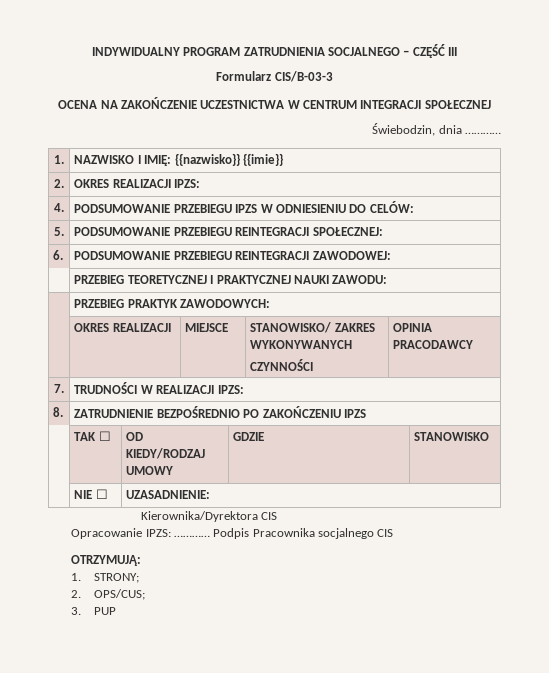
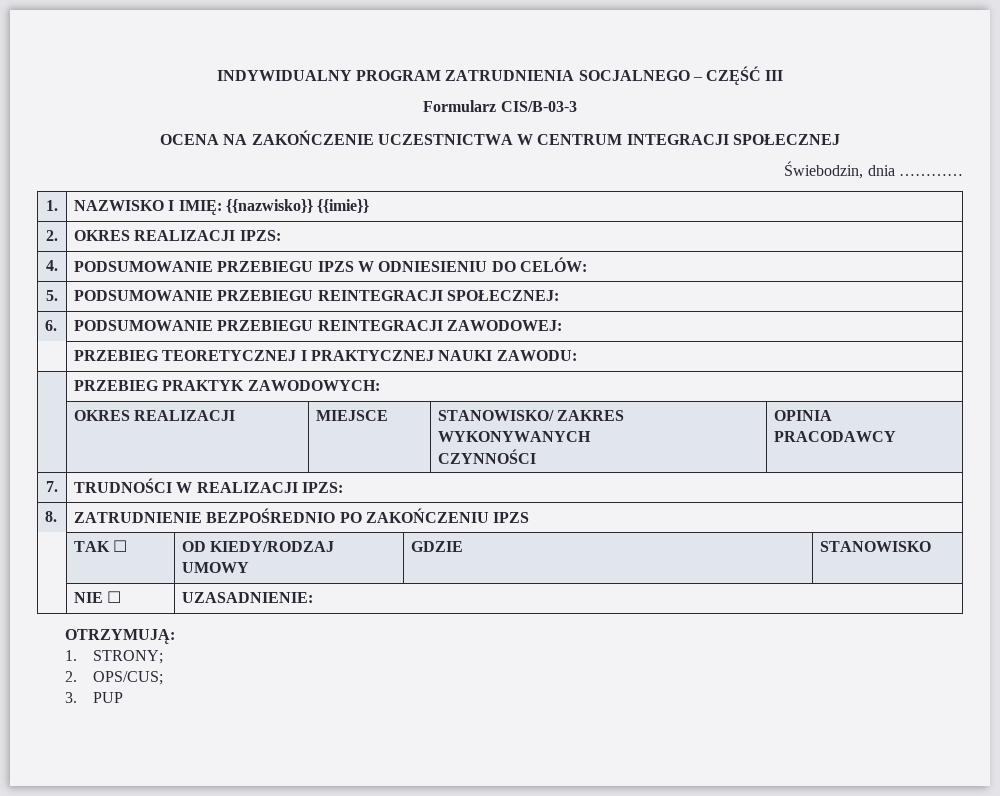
- Kierownika/Dyrektora CIS
- Opracowanie IPZS: ………… Podpis Pracownika socjalnego CIS

